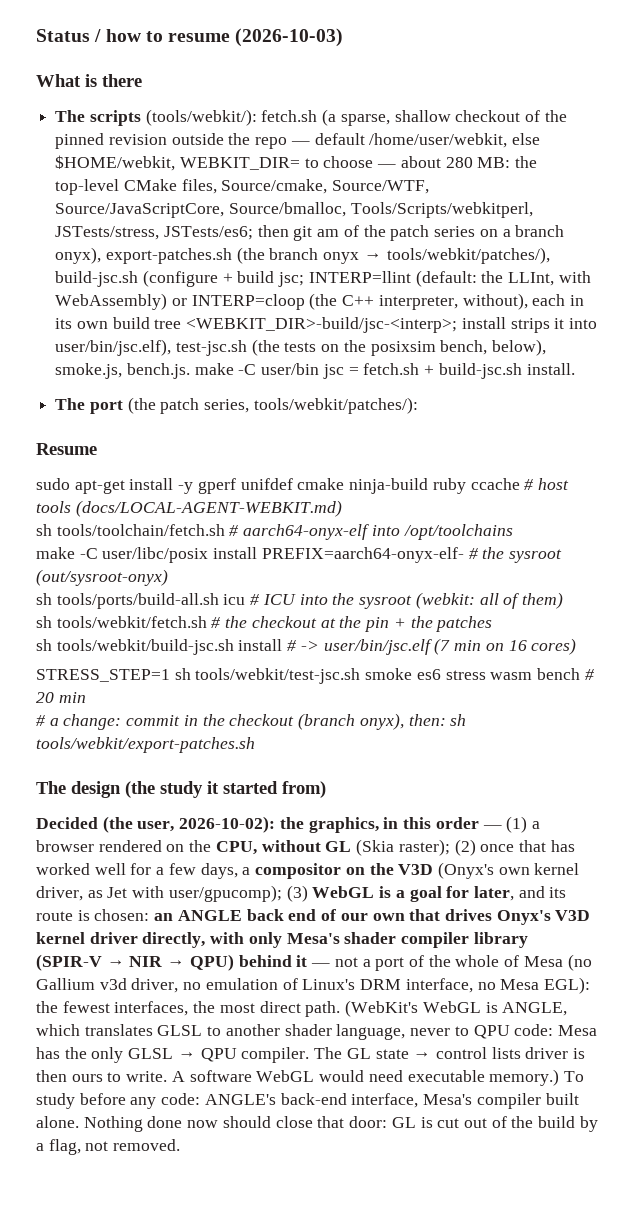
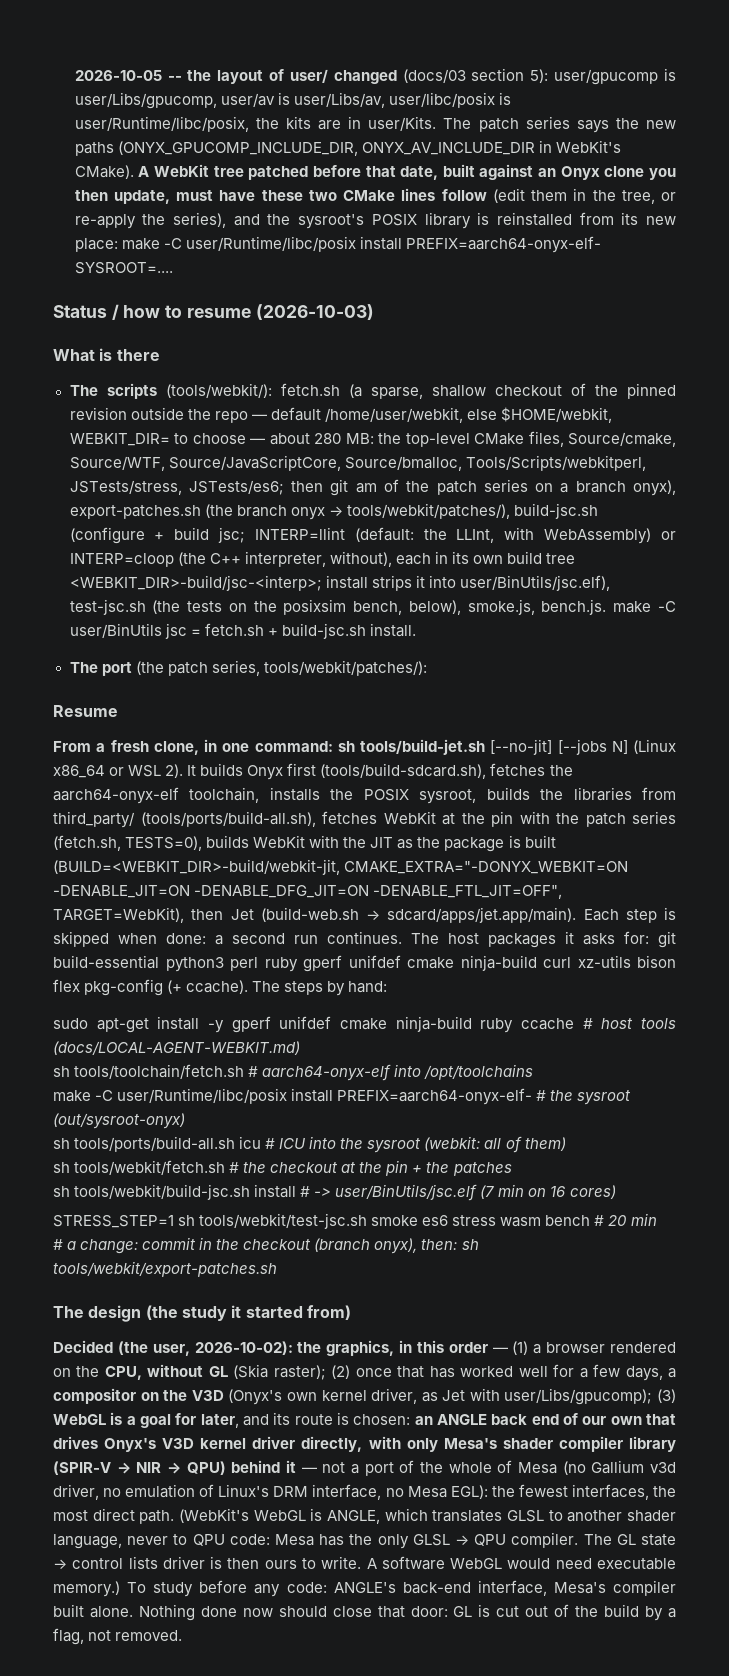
+ 2026-10-05 -- the layout of user/ changed (docs/03 section 5): user/gpucomp is user/Libs/gpucomp, user/av is user/Libs/av, user/libc/posix is user/Runtime/libc/posix, the kits are in user/Kits. The patch series says the new paths (ONYX_GPUCOMP_INCLUDE_DIR, ONYX_AV_INCLUDE_DIR in WebKit's CMake). A WebKit tree patched before that date, built against an Onyx clone you then update, must have these two CMake lines follow (edit them in the tree, or re-apply the series), and the sysroot's POSIX library is reinstalled from its new place: make -C user/Runtime/libc/posix install PREFIX=aarch64-onyx-elf- SYSROOT=....
- install strips it into user/bin/jsc.elf), test-jsc.sh (the tests on the posixsim bench, below), smoke.js, bench.js. make -C user/bin jsc = fetch.sh + build-jsc.sh install.
+ install strips it into user/BinUtils/jsc.elf), test-jsc.sh (the tests on the posixsim bench, below), smoke.js, bench.js. make -C user/BinUtils jsc = fetch.sh + build-jsc.sh install.
+ From a fresh clone, in one command: sh tools/build-jet.sh [--no-jit] [--jobs N] (Linux x86_64 or WSL 2). It builds Onyx first (tools/build-sdcard.sh), fetches the aarch64-onyx-elf toolchain, installs the POSIX sysroot, builds the libraries from third_party/ (tools/ports/build-all.sh), fetches WebKit at the pin with the patch series (fetch.sh, TESTS=0), builds WebKit with the JIT as the package is built (BUILD=<WEBKIT_DIR>-build/webkit-jit, CMAKE_EXTRA="-DONYX_WEBKIT=ON -DENABLE_JIT=ON -DENABLE_DFG_JIT=ON -DENABLE_FTL_JIT=OFF", TARGET=WebKit), then Jet (build-web.sh → sdcard/apps/jet.app/main). Each step is skipped when done: a second run continues. The host packages it asks for: git build-essential python3 perl ruby gperf unifdef cmake ninja-build curl xz-utils bison flex pkg-config (+ ccache). The steps by hand:
- make -C user/libc/posix install PREFIX=aarch64-onyx-elf- # the sysroot (out/sysroot-onyx)
+ make -C user/Runtime/libc/posix install PREFIX=aarch64-onyx-elf- # the sysroot (out/sysroot-onyx)
- sh tools/webkit/build-jsc.sh install # -> user/bin/jsc.elf (7 min on 16 cores)
+ sh tools/webkit/build-jsc.sh install # -> user/BinUtils/jsc.elf (7 min on 16 cores)
- (2) once that has worked well for a few days, a compositor on the V3D (Onyx's own kernel driver, as Jet with user/gpucomp);
+ (2) once that has worked well for a few days, a compositor on the V3D (Onyx's own kernel driver, as Jet with user/Libs/gpucomp);

